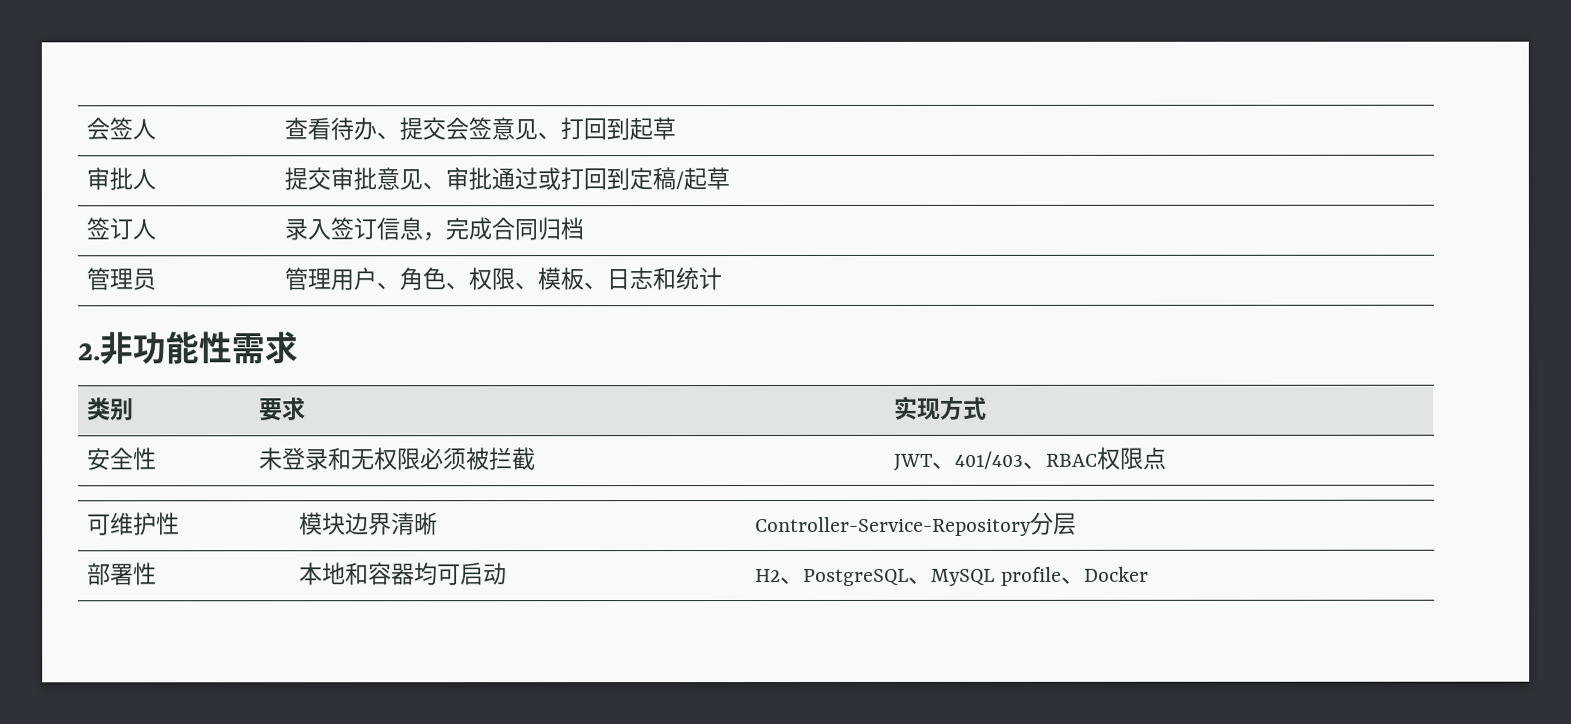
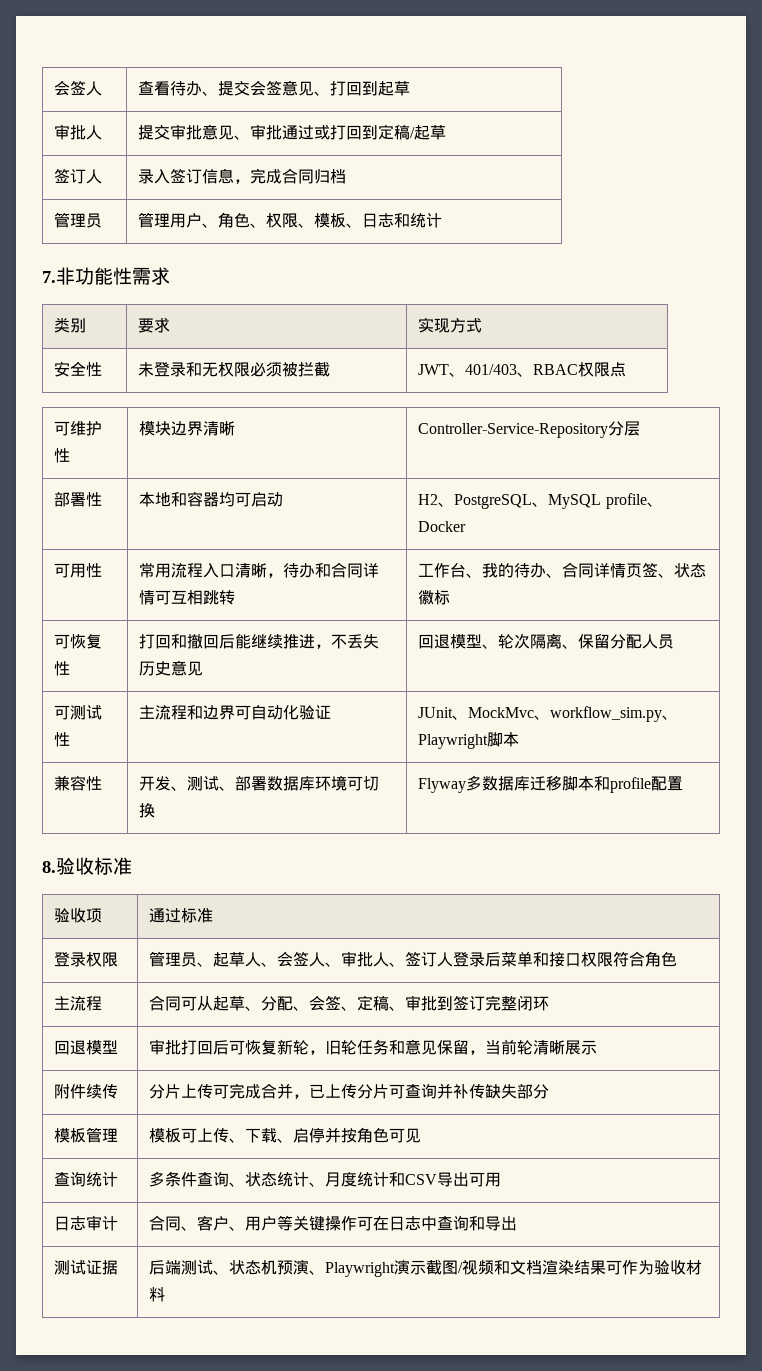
- 2.非功能性需求
+ 7.非功能性需求
+ 可用性 | 常用流程入口清晰，待办和合同详情可互相跳转 | 工作台、我的待办、合同详情页签、状态徽标
+ 可恢复性 | 打回和撤回后能继续推进，不丢失历史意见 | 回退模型、轮次隔离、保留分配人员
+ 可测试性 | 主流程和边界可自动化验证 | JUnit、MockMvc、workflow_sim.py、Playwright脚本
+ 兼容性 | 开发、测试、部署数据库环境可切换 | Flyway多数据库迁移脚本和profile配置
+ 8.验收标准
+ 验收项 | 通过标准
+ 登录权限 | 管理员、起草人、会签人、审批人、签订人登录后菜单和接口权限符合角色
+ 主流程 | 合同可从起草、分配、会签、定稿、审批到签订完整闭环
+ 回退模型 | 审批打回后可恢复新轮，旧轮任务和意见保留，当前轮清晰展示
+ 附件续传 | 分片上传可完成合并，已上传分片可查询并补传缺失部分
+ 模板管理 | 模板可上传、下载、启停并按角色可见
+ 查询统计 | 多条件查询、状态统计、月度统计和CSV导出可用
+ 日志审计 | 合同、客户、用户等关键操作可在日志中查询和导出
+ 测试证据 | 后端测试、状态机预演、Playwright演示截图/视频和文档渲染结果可作为验收材料

